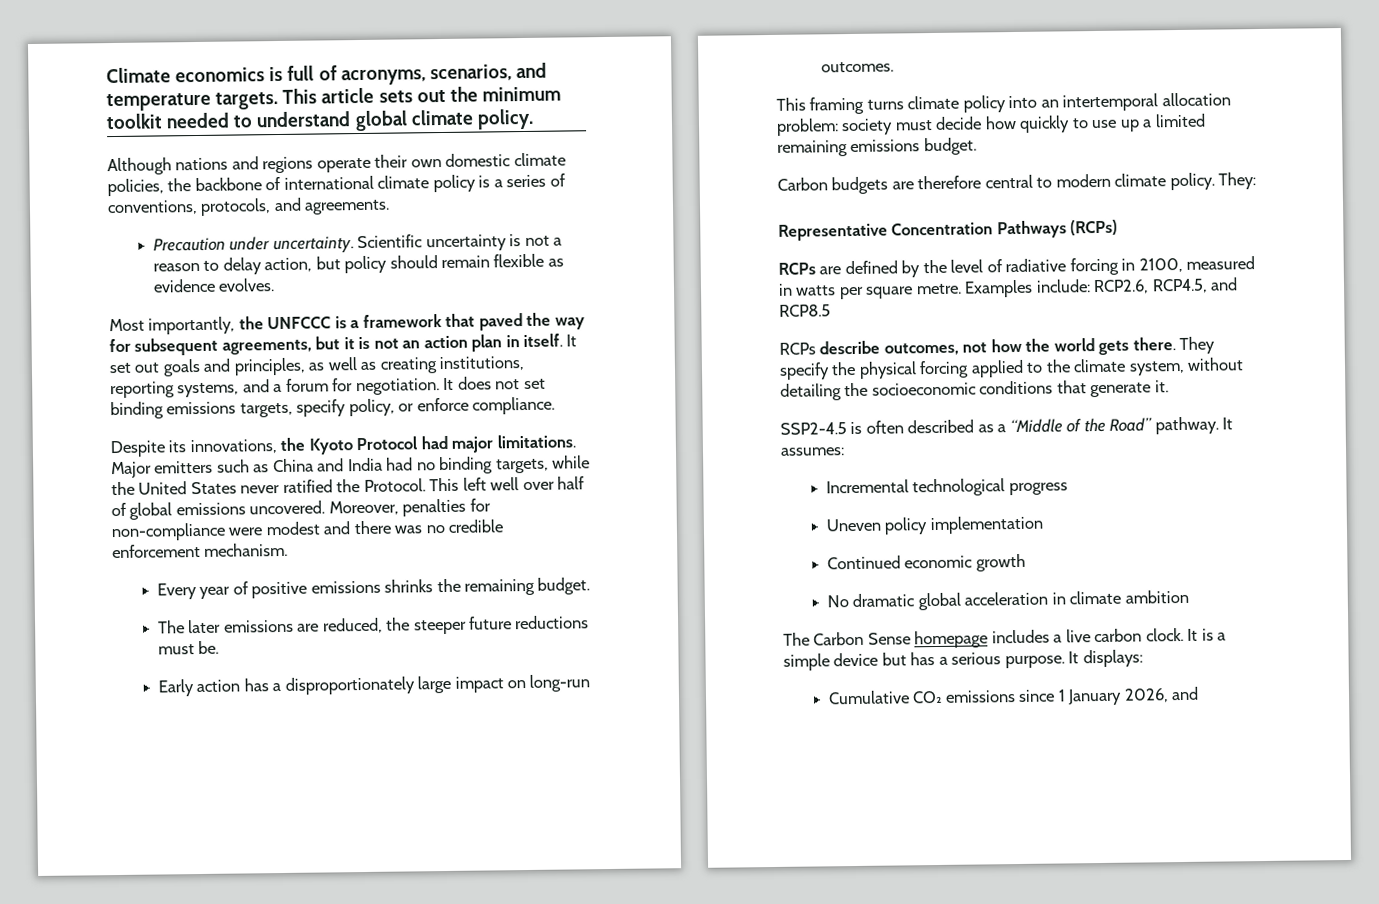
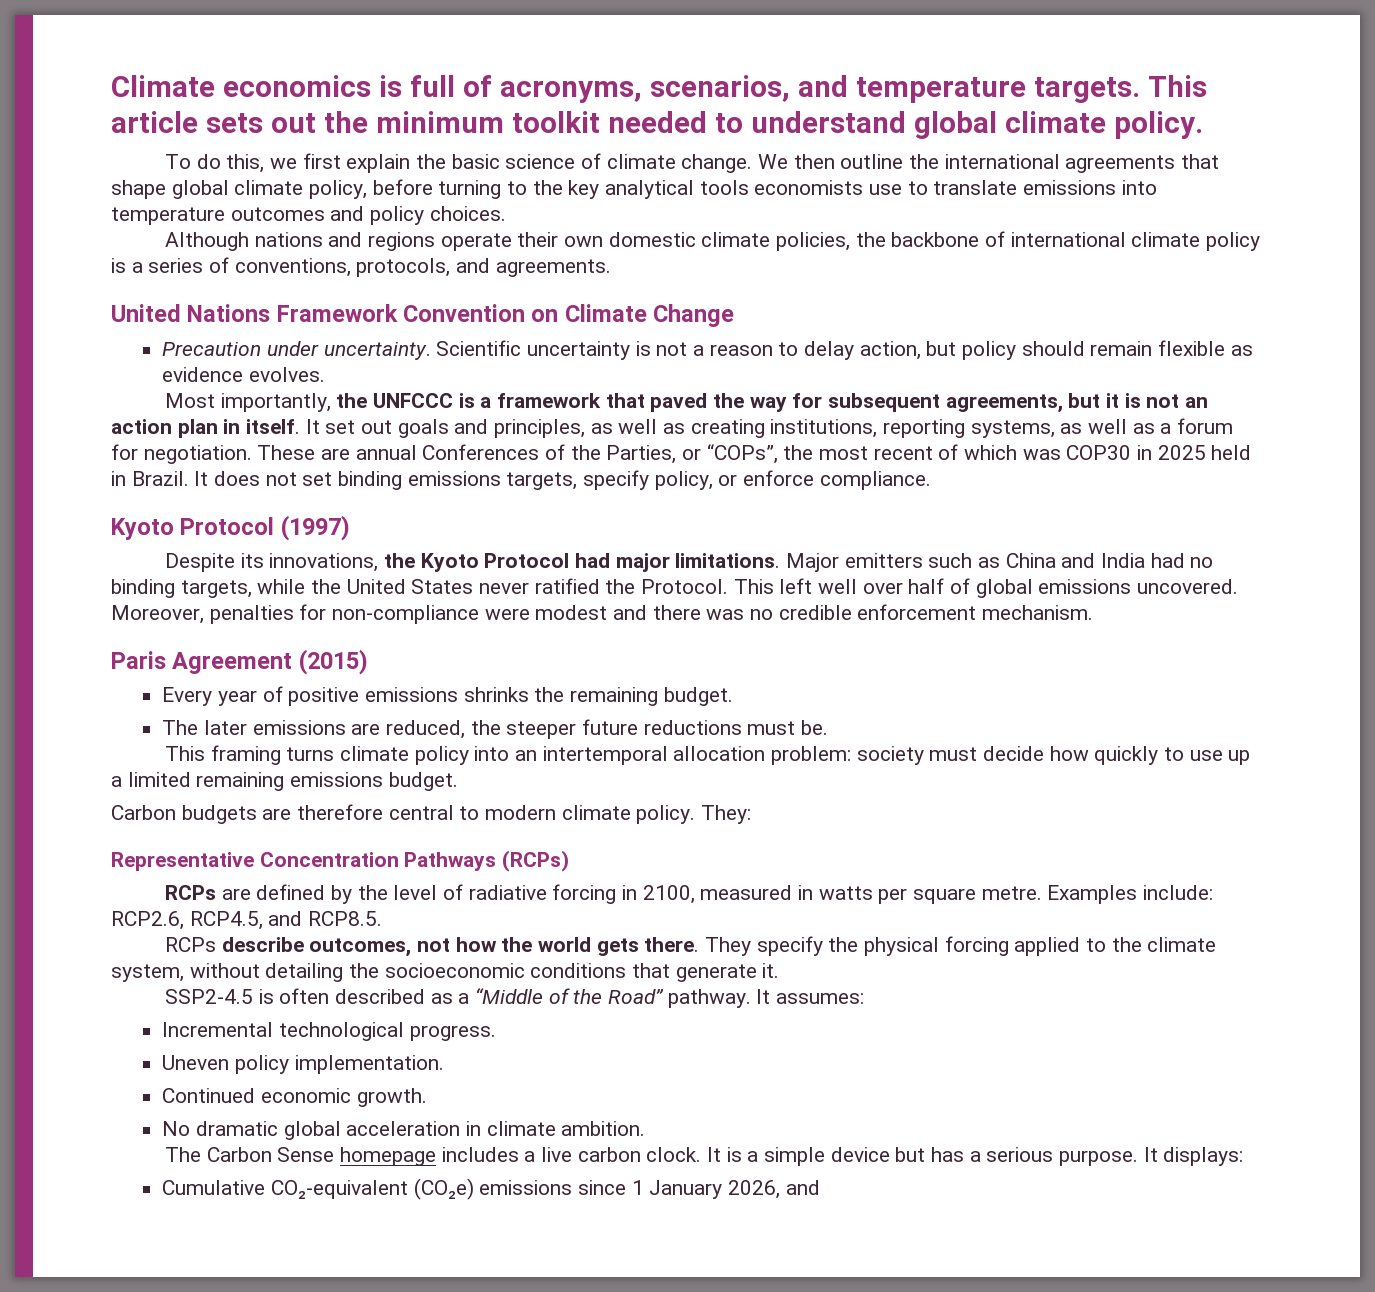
+ To do this, we first explain the basic science of climate change. We then outline the international agreements that shape global climate policy, before turning to the key analytical tools economists use to translate emissions into temperature outcomes and policy choices.
+ United Nations Framework Convention on Climate Change
- It set out goals and principles, as well as creating institutions, reporting systems, and a forum for negotiation.
+ It set out goals and principles, as well as creating institutions, reporting systems, as well as a forum for negotiation.
+ These are annual Conferences of the Parties, or “COPs”, the most recent of which was COP30 in 2025 held in Brazil.
+ Kyoto Protocol (1997)
+ Paris Agreement (2015)
- Early action has a disproportionately large impact on long-run outcomes.
- Examples include: RCP2.6, RCP4.5, and RCP8.5
+ Examples include: RCP2.6, RCP4.5, and RCP8.5.
- Incremental technological progress
+ Incremental technological progress.
- Uneven policy implementation
+ Uneven policy implementation.
- Continued economic growth
+ Continued economic growth.
- No dramatic global acceleration in climate ambition
+ No dramatic global acceleration in climate ambition.
- Cumulative CO₂ emissions since 1 January 2026, and
+ Cumulative CO₂-equivalent (CO₂e) emissions since 1 January 2026, and

